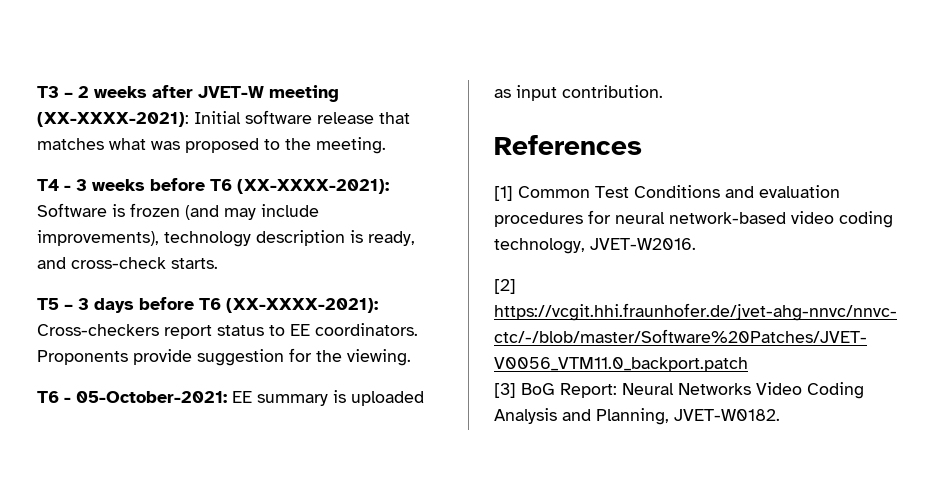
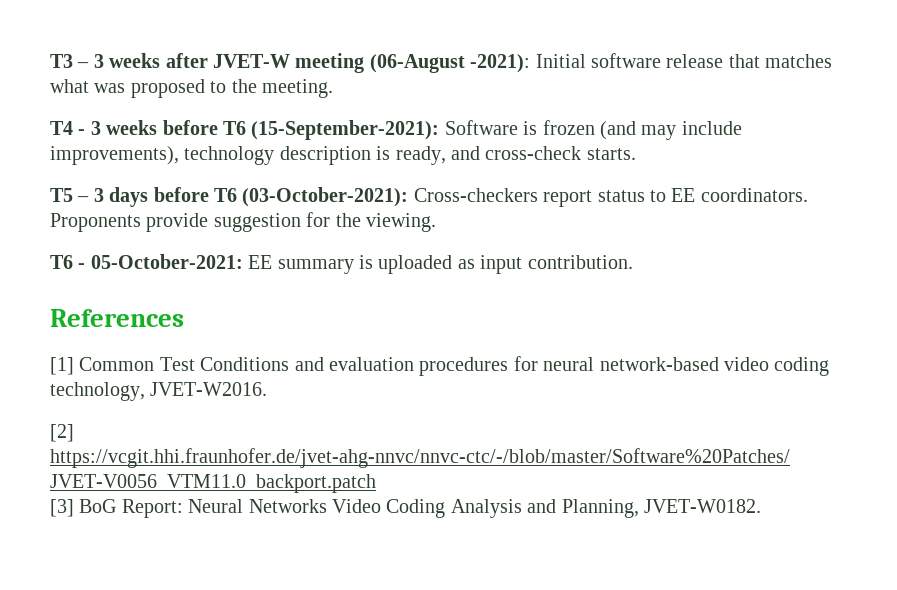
- T3 – 2 weeks after JVET-W meeting (XX-XXXX-2021): Initial software release that matches what was proposed to the meeting.
+ T3 – 3 weeks after JVET-W meeting (06-August -2021): Initial software release that matches what was proposed to the meeting.
- T4 - 3 weeks before T6 (XX-XXXX-2021): Software is frozen (and may include improvements), technology description is ready, and cross-check starts.
+ T4 - 3 weeks before T6 (15-September-2021): Software is frozen (and may include improvements), technology description is ready, and cross-check starts.
- T5 – 3 days before T6 (XX-XXXX-2021): Cross-checkers report status to EE coordinators.
+ T5 – 3 days before T6 (03-October-2021): Cross-checkers report status to EE coordinators.

